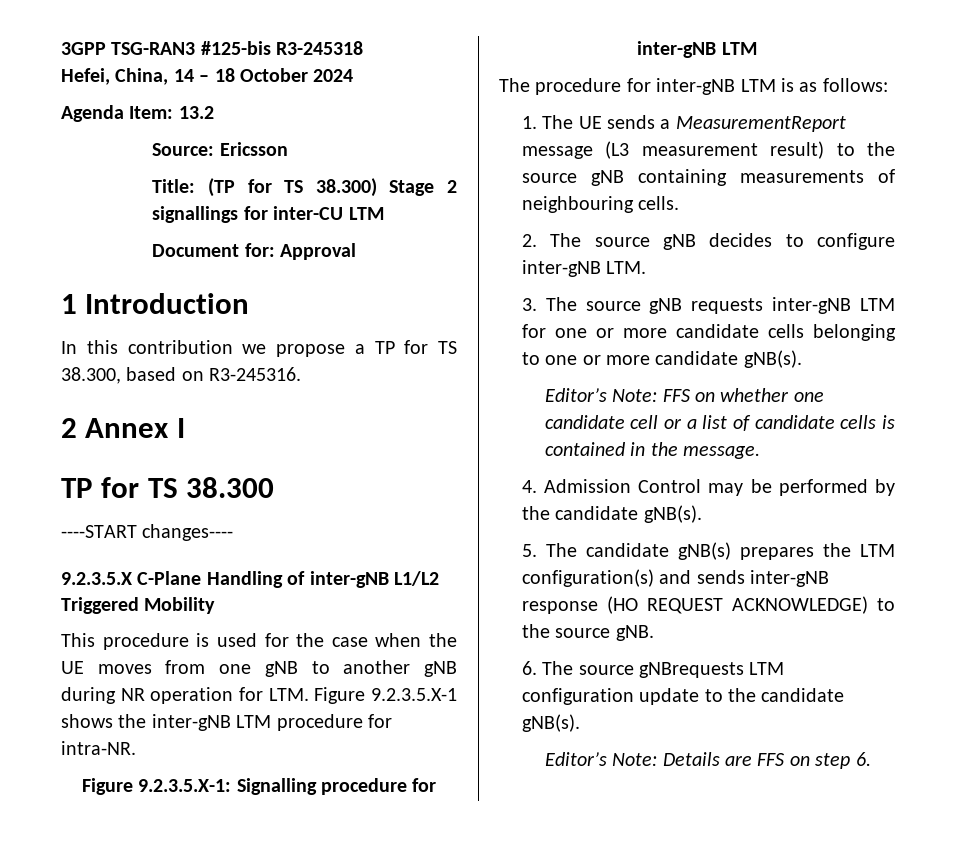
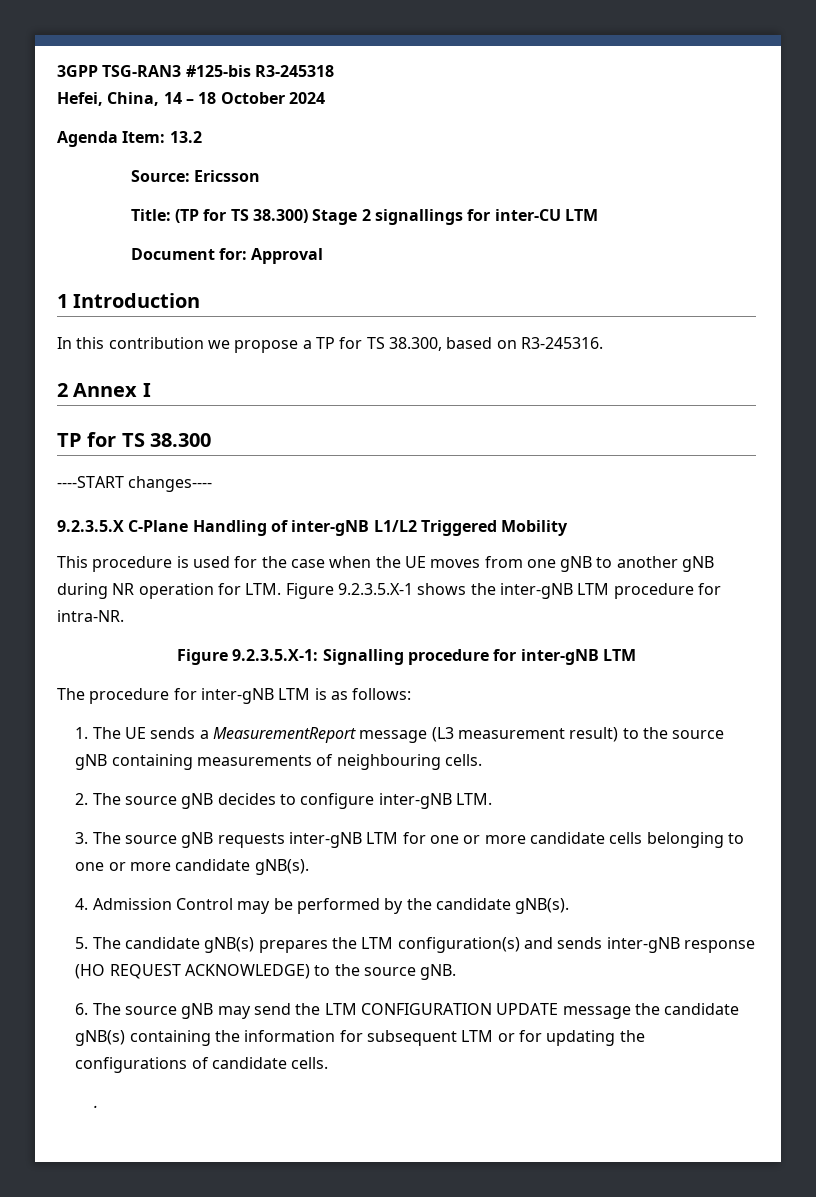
- Editor’s Note: FFS on whether one candidate cell or a list of candidate cells is contained in the message.
- 6. The source gNBrequests LTM configuration update to the candidate gNB(s).
- Editor’s Note: Details are FFS on step 6.
+ 6. The source gNB may send the LTM CONFIGURATION UPDATE message the candidate gNB(s) containing the information for subsequent LTM or for updating the configurations of candidate cells.
+ .

